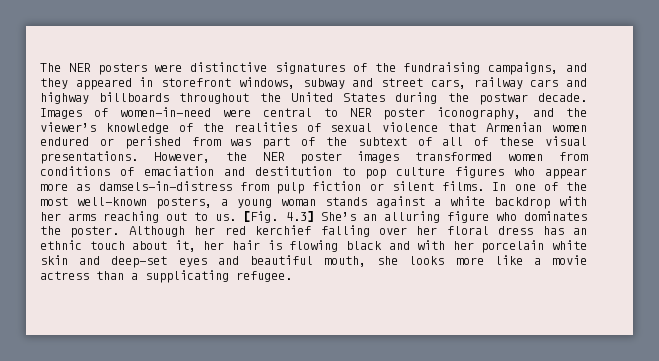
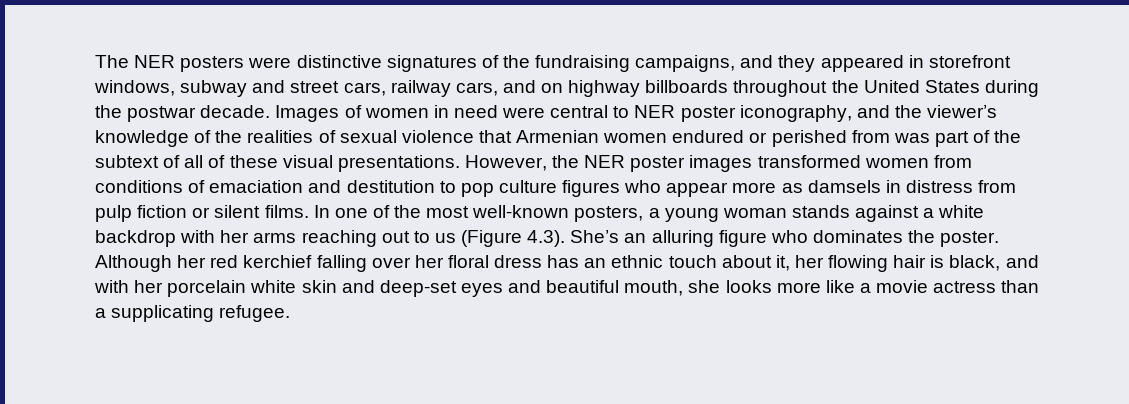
- The NER posters were distinctive signatures of the fundraising campaigns, and they appeared in storefront windows, subway and street cars, railway cars and highway billboards throughout the United States during the postwar decade.
+ The NER posters were distinctive signatures of the fundraising campaigns, and they appeared in storefront windows, subway and street cars, railway cars, and on highway billboards throughout the United States during the postwar decade.
- Images of women-in-need were central to NER poster iconography, and the viewer’s knowledge of the realities of sexual violence that Armenian women endured or perished from was part of the subtext of all of these visual presentations.
+ Images of women in need were central to NER poster iconography, and the viewer’s knowledge of the realities of sexual violence that Armenian women endured or perished from was part of the subtext of all of these visual presentations.
- However, the NER poster images transformed women from conditions of emaciation and destitution to pop culture figures who appear more as damsels-in-distress from pulp fiction or silent films.
+ However, the NER poster images transformed women from conditions of emaciation and destitution to pop culture figures who appear more as damsels in distress from pulp fiction or silent films.
- In one of the most well-known posters, a young woman stands against a white backdrop with her arms reaching out to us. [Fig. 4.3] She’s an alluring figure who dominates the poster.
+ In one of the most well-known posters, a young woman stands against a white backdrop with her arms reaching out to us (Figure 4.3). She’s an alluring figure who dominates the poster.
- Although her red kerchief falling over her floral dress has an ethnic touch about it, her hair is flowing black and with her porcelain white skin and deep-set eyes and beautiful mouth, she looks more like a movie actress than a supplicating refugee.
+ Although her red kerchief falling over her floral dress has an ethnic touch about it, her flowing hair is black, and with her porcelain white skin and deep-set eyes and beautiful mouth, she looks more like a movie actress than a supplicating refugee.

